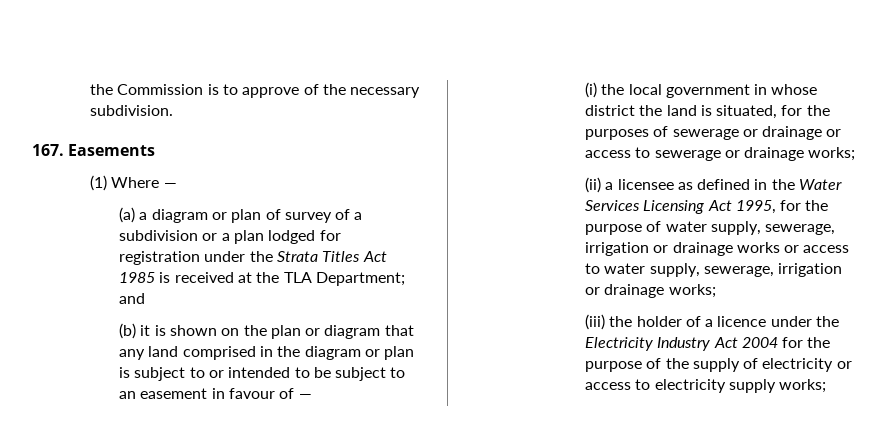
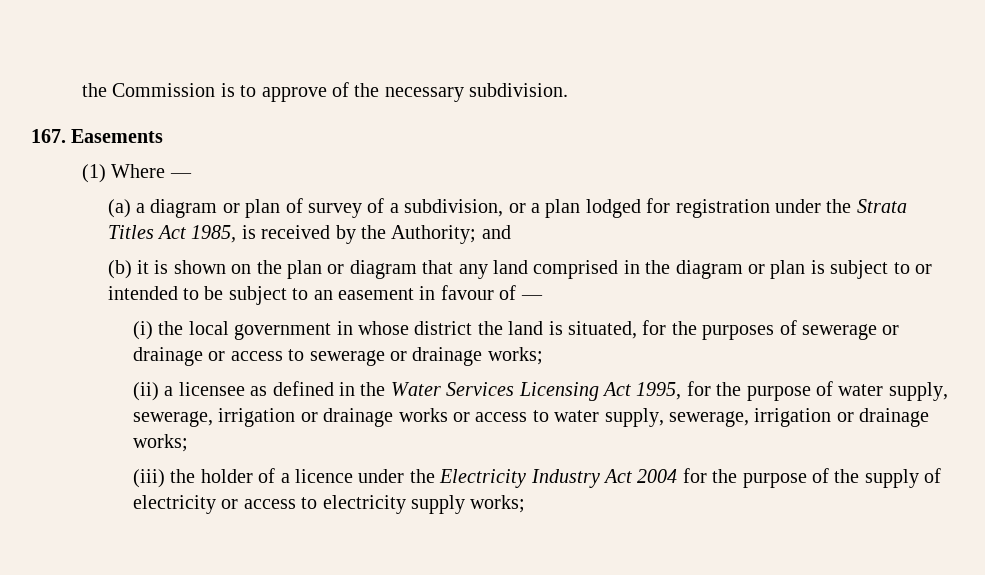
- (a) a diagram or plan of survey of a subdivision or a plan lodged for registration under the Strata Titles Act 1985 is received at the TLA Department; and
+ (a) a diagram or plan of survey of a subdivision, or a plan lodged for registration under the Strata Titles Act 1985, is received by the Authority; and

